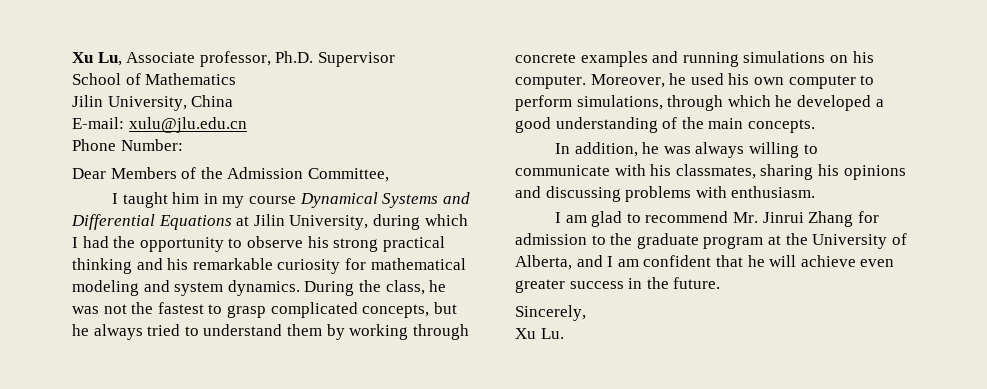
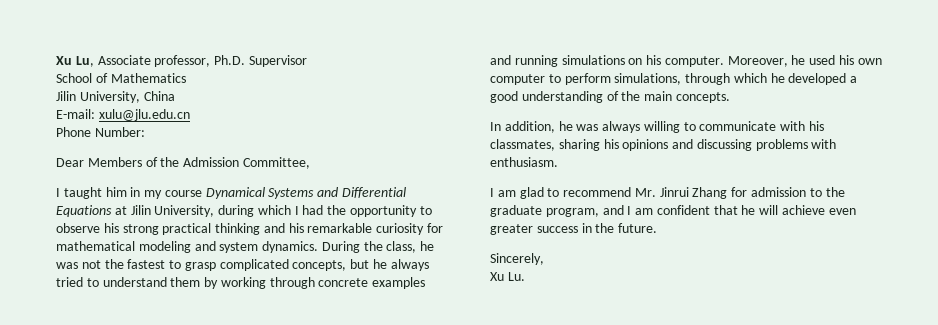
- I am glad to recommend Mr. Jinrui Zhang for admission to the graduate program at the University of Alberta, and I am confident that he will achieve even greater success in the future.
+ I am glad to recommend Mr. Jinrui Zhang for admission to the graduate program, and I am confident that he will achieve even greater success in the future.

